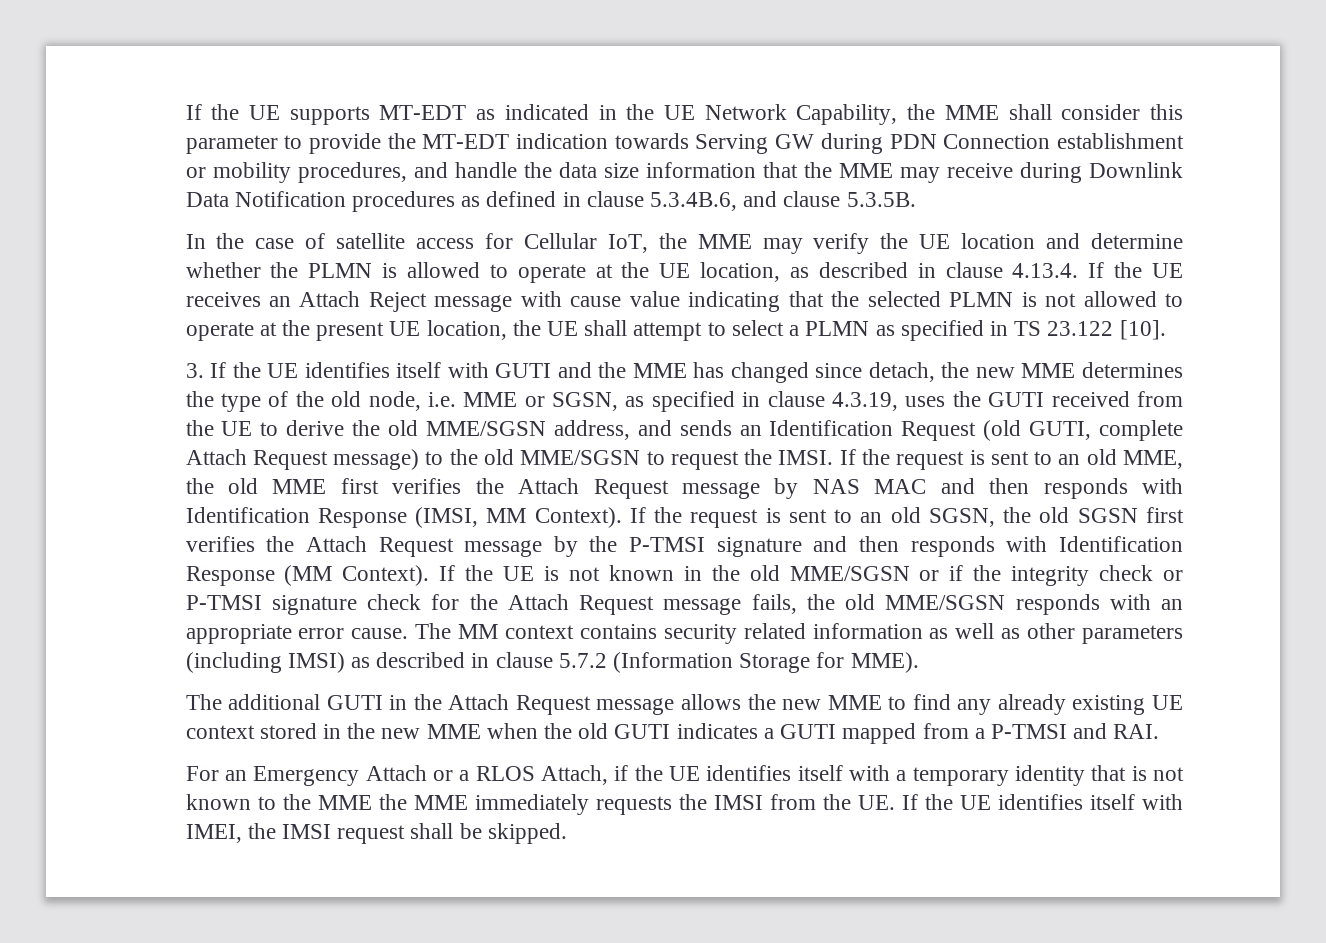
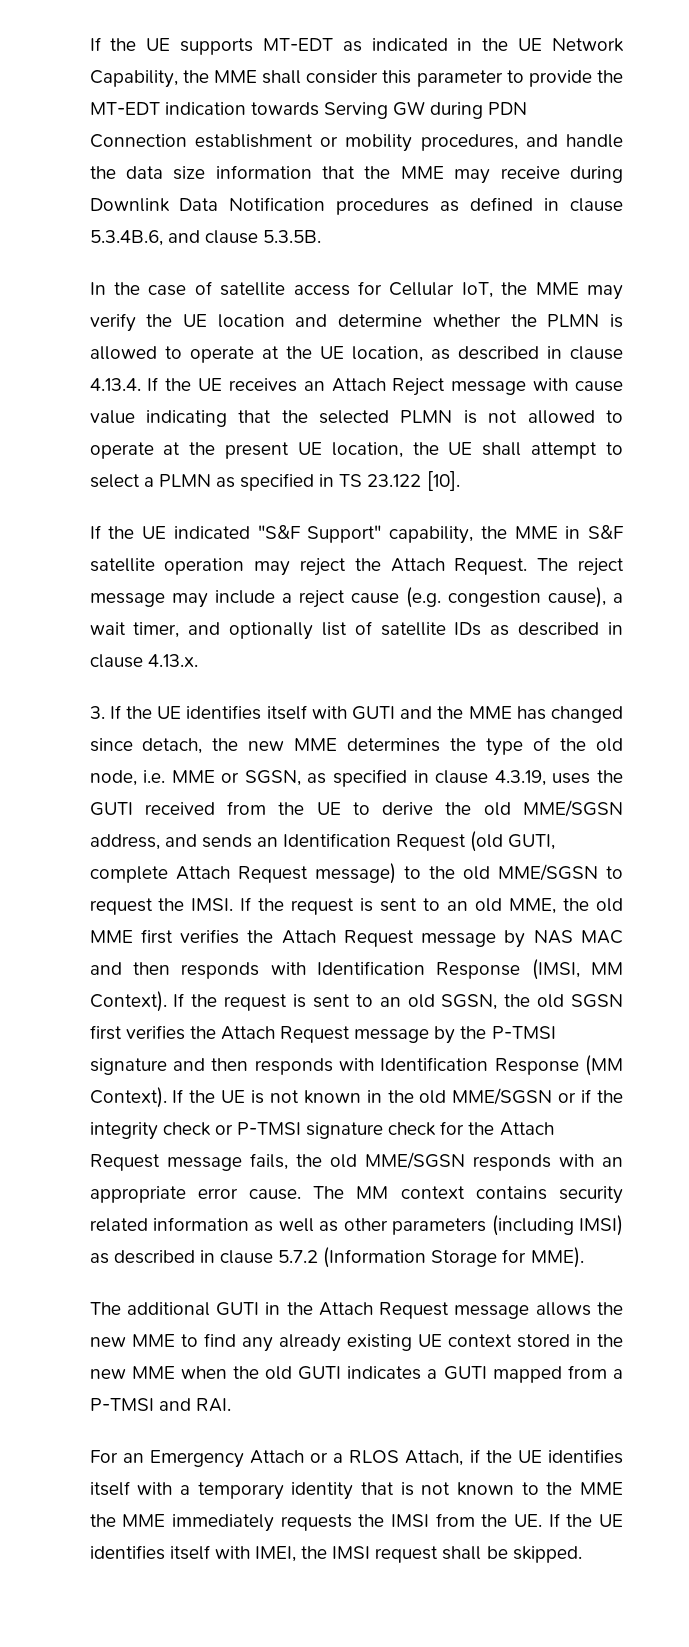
+ If the UE indicated "S&F Support" capability, the MME in S&F satellite operation may reject the Attach Request. The reject message may include a reject cause (e.g. congestion cause), a wait timer, and optionally list of satellite IDs as described in clause 4.13.x.

